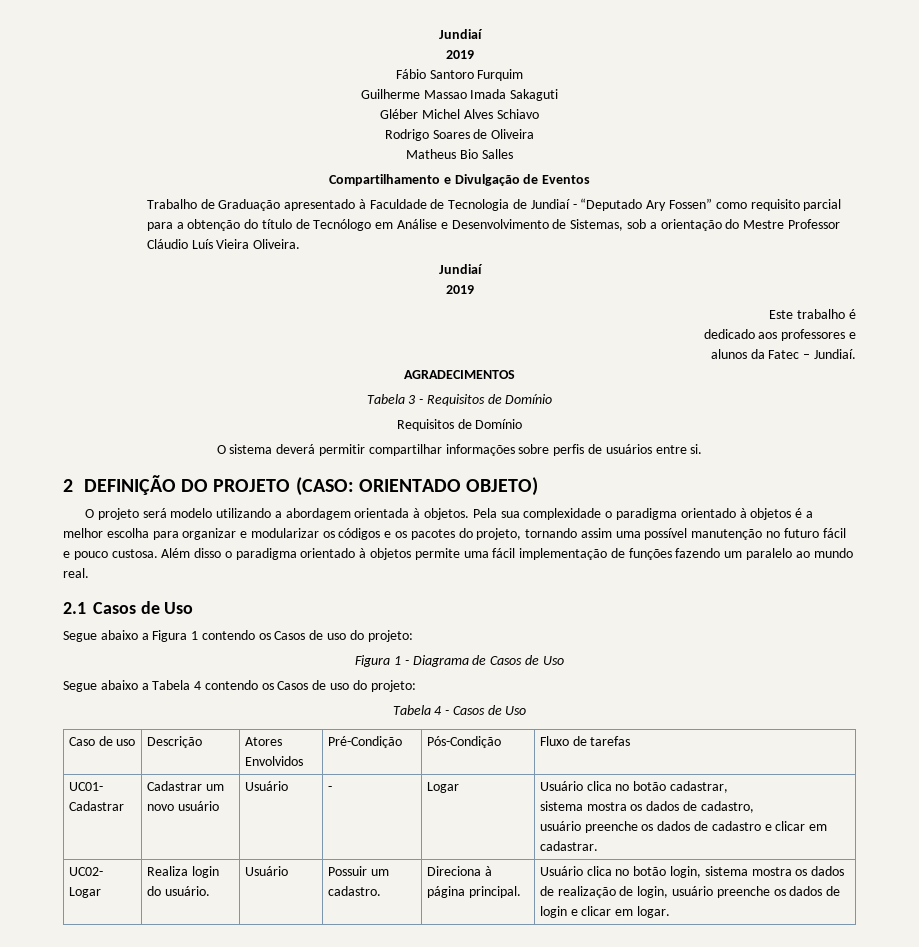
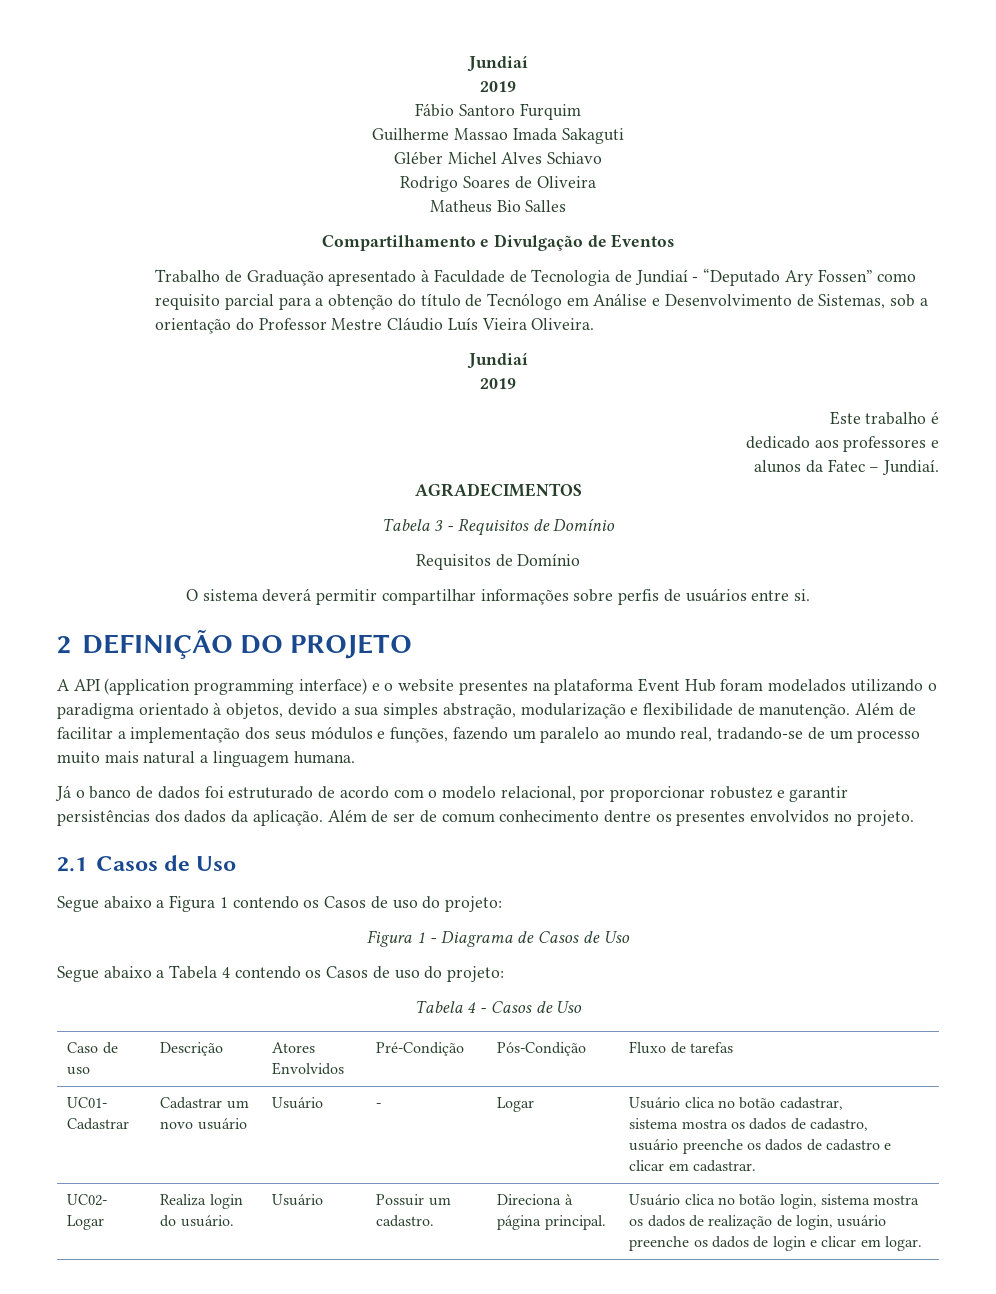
- Trabalho de Graduação apresentado à Faculdade de Tecnologia de Jundiaí - “Deputado Ary Fossen” como requisito parcial para a obtenção do título de Tecnólogo em Análise e Desenvolvimento de Sistemas, sob a orientação do Mestre Professor Cláudio Luís Vieira Oliveira.
+ Trabalho de Graduação apresentado à Faculdade de Tecnologia de Jundiaí - “Deputado Ary Fossen” como requisito parcial para a obtenção do título de Tecnólogo em Análise e Desenvolvimento de Sistemas, sob a orientação do Professor Mestre Cláudio Luís Vieira Oliveira.
- 2 DEFINIÇÃO DO PROJETO (CASO: ORIENTADO OBJETO)
- O projeto será modelo utilizando a abordagem orientada à objetos. Pela sua complexidade o paradigma orientado à objetos é a melhor escolha para organizar e modularizar os códigos e os pacotes do projeto, tornando assim uma possível manutenção no futuro fácil e pouco custosa. Além disso o paradigma orientado à objetos permite uma fácil implementação de funções fazendo um paralelo ao mundo real.
+ 2 DEFINIÇÃO DO PROJETO
+ A API (application programming interface) e o website presentes na plataforma Event Hub foram modelados utilizando o paradigma orientado à objetos, devido a sua simples abstração, modularização e flexibilidade de manutenção. Além de facilitar a implementação dos seus módulos e funções, fazendo um paralelo ao mundo real, tradando-se de um processo muito mais natural a linguagem humana.
+ Já o banco de dados foi estruturado de acordo com o modelo relacional, por proporcionar robustez e garantir persistências dos dados da aplicação. Além de ser de comum conhecimento dentre os presentes envolvidos no projeto.

